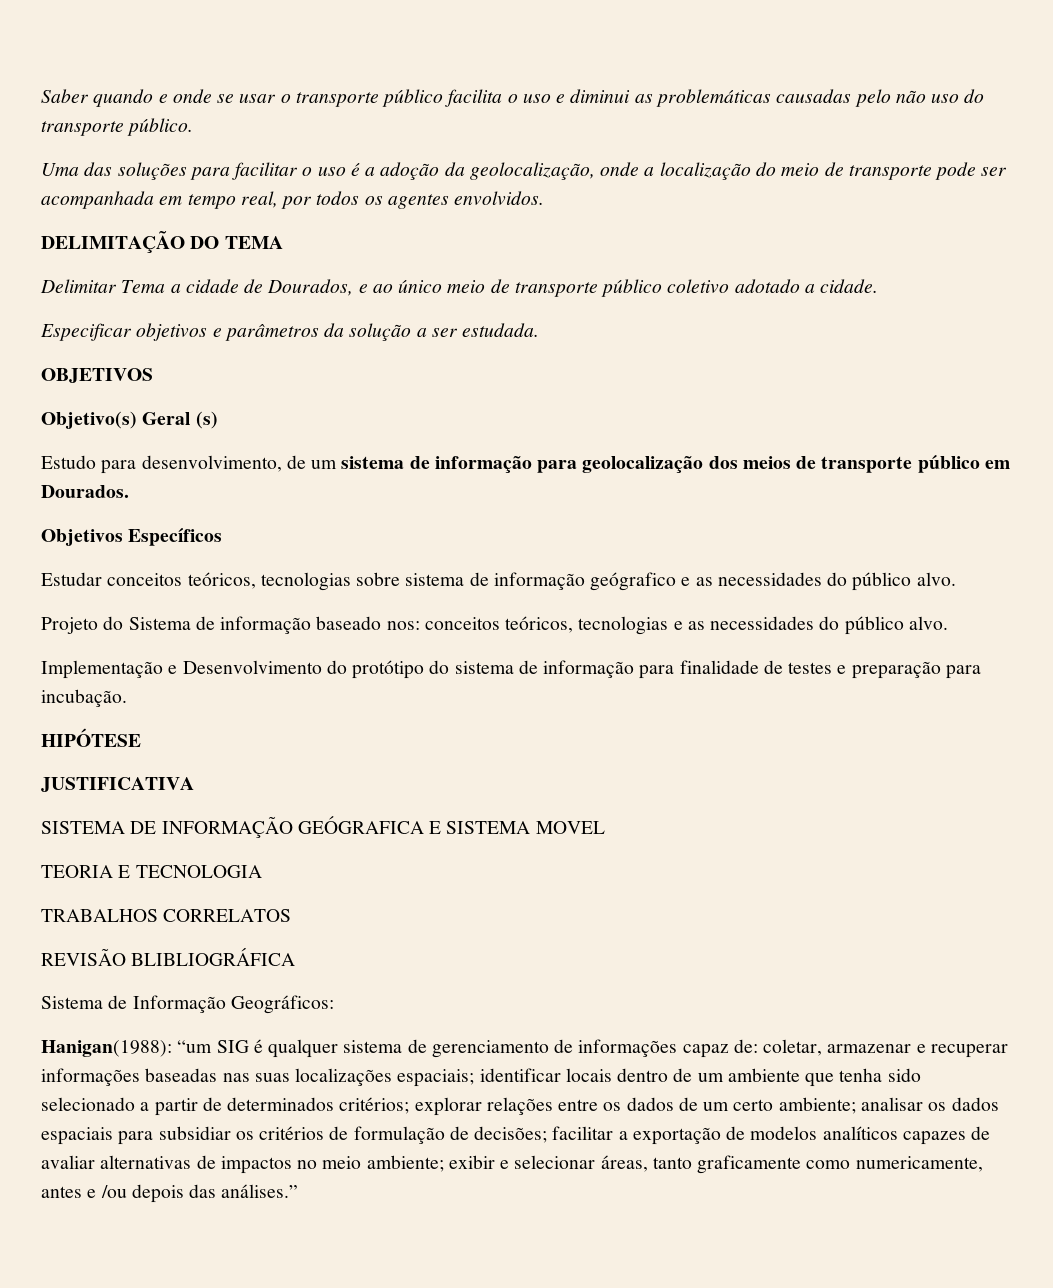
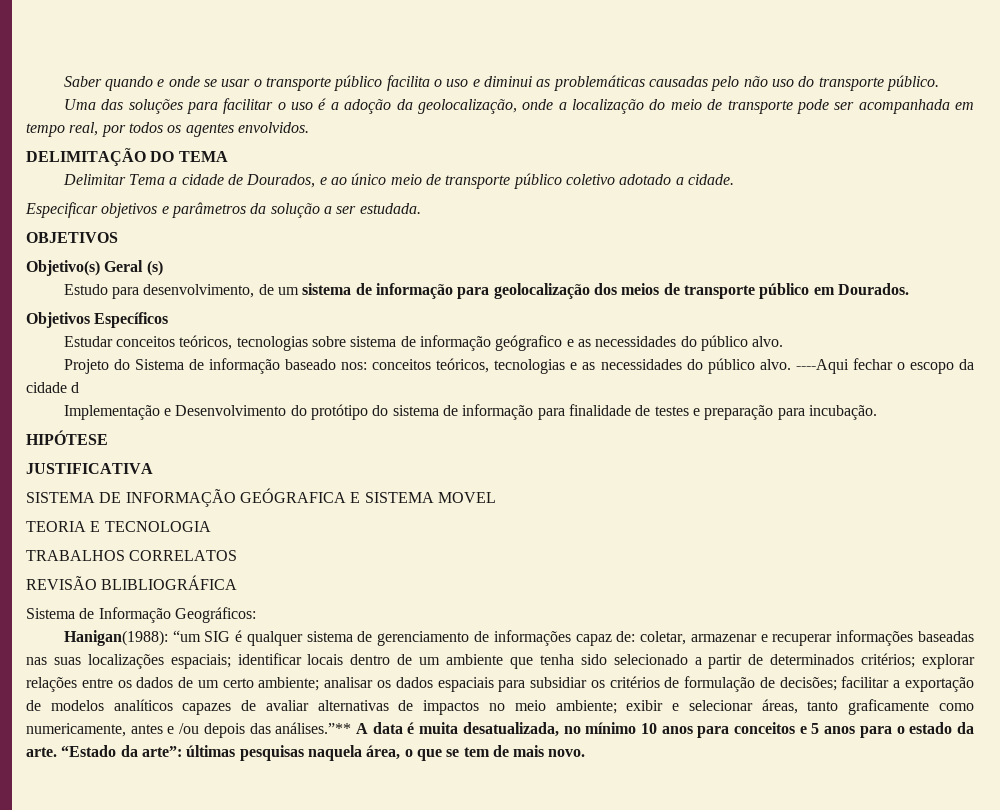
+ ----Aqui fechar o escopo da cidade d
- exibir e selecionar áreas, tanto graficamente como numericamente, antes e /ou depois das análises.”
+ exibir e selecionar áreas, tanto graficamente como numericamente, antes e /ou depois das análises.”** A data é muita desatualizada, no mínimo 10 anos para conceitos e 5 anos para o estado da arte. “Estado da arte”: últimas pesquisas naquela área, o que se tem de mais novo.

